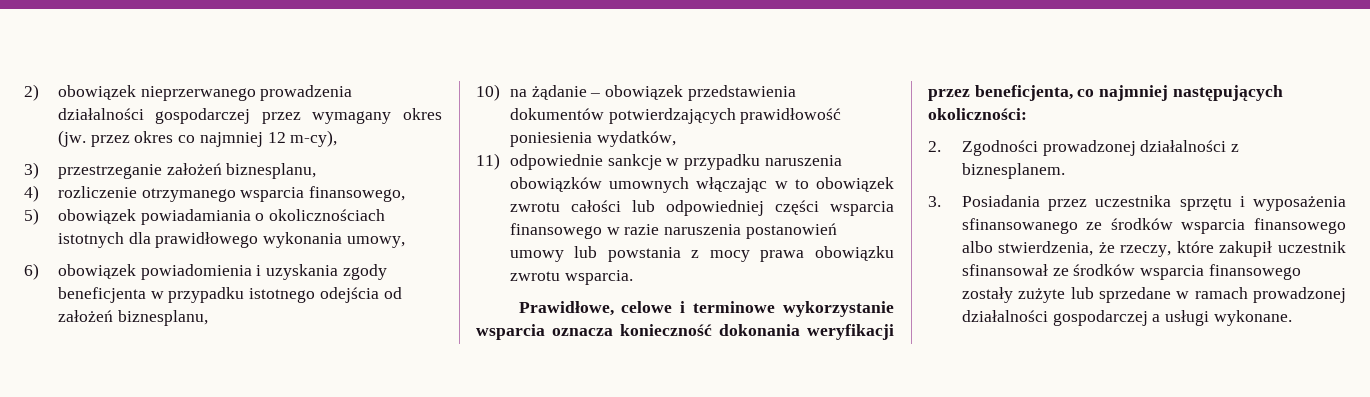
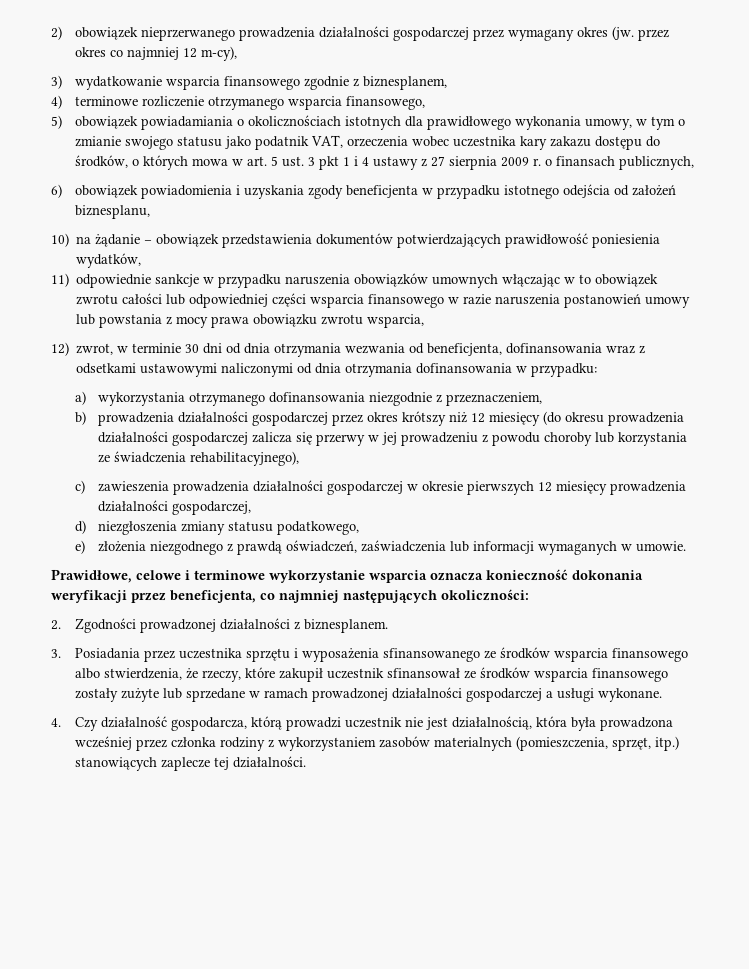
- 3) przestrzeganie założeń biznesplanu,
+ 3) wydatkowanie wsparcia finansowego zgodnie z biznesplanem,
- 4) rozliczenie otrzymanego wsparcia finansowego,
+ 4) terminowe rozliczenie otrzymanego wsparcia finansowego,
- 5) obowiązek powiadamiania o okolicznościach istotnych dla prawidłowego wykonania umowy,
+ 5) obowiązek powiadamiania o okolicznościach istotnych dla prawidłowego wykonania umowy, w tym o zmianie swojego statusu jako podatnik VAT, orzeczenia wobec uczestnika kary zakazu dostępu do środków, o których mowa w art. 5 ust. 3 pkt 1 i 4 ustawy z 27 sierpnia 2009 r. o finansach publicznych,
- 11) odpowiednie sankcje w przypadku naruszenia obowiązków umownych włączając w to obowiązek zwrotu całości lub odpowiedniej części wsparcia finansowego w razie naruszenia postanowień umowy lub powstania z mocy prawa obowiązku zwrotu wsparcia.
+ 11) odpowiednie sankcje w przypadku naruszenia obowiązków umownych włączając w to obowiązek zwrotu całości lub odpowiedniej części wsparcia finansowego w razie naruszenia postanowień umowy lub powstania z mocy prawa obowiązku zwrotu wsparcia,
+ 12) zwrot, w terminie 30 dni od dnia otrzymania wezwania od beneficjenta, dofinansowania wraz z odsetkami ustawowymi naliczonymi od dnia otrzymania dofinansowania w przypadku:
+ a) wykorzystania otrzymanego dofinansowania niezgodnie z przeznaczeniem,
+ b) prowadzenia działalności gospodarczej przez okres krótszy niż 12 miesięcy (do okresu prowadzenia działalności gospodarczej zalicza się przerwy w jej prowadzeniu z powodu choroby lub korzystania ze świadczenia rehabilitacyjnego),
+ c) zawieszenia prowadzenia działalności gospodarczej w okresie pierwszych 12 miesięcy prowadzenia działalności gospodarczej,
+ d) niezgłoszenia zmiany statusu podatkowego,
+ e) złożenia niezgodnego z prawdą oświadczeń, zaświadczenia lub informacji wymaganych w umowie.
+ 4. Czy działalność gospodarcza, którą prowadzi uczestnik nie jest działalnością, która była prowadzona wcześniej przez członka rodziny z wykorzystaniem zasobów materialnych (pomieszczenia, sprzęt, itp.) stanowiących zaplecze tej działalności.

